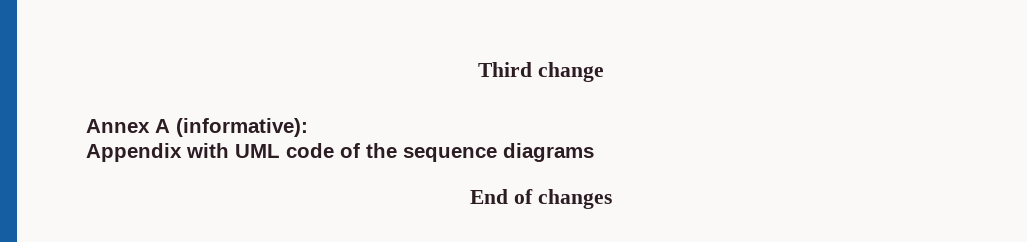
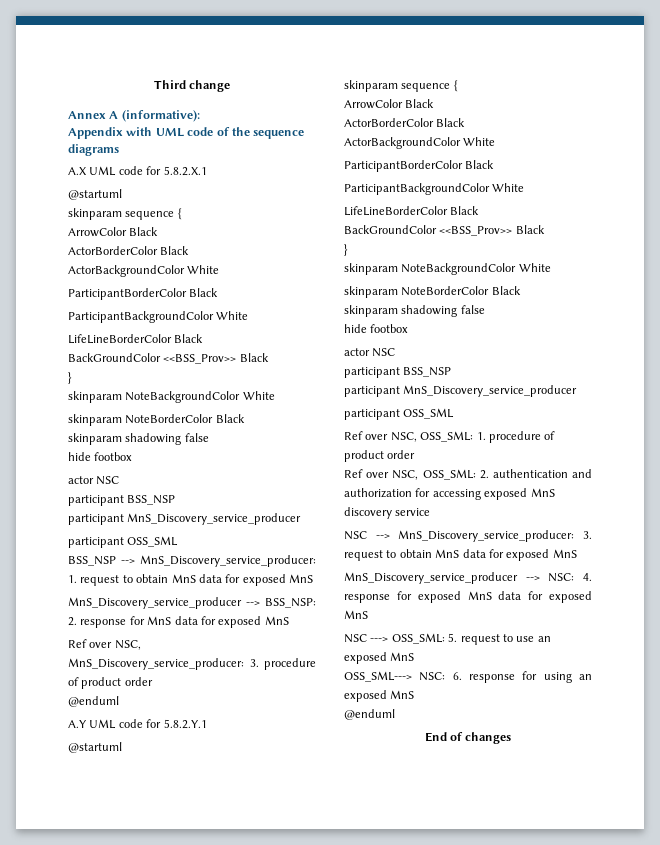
+ A.X UML code for 5.8.2.X.1
+ @startuml
+ skinparam sequence {
+ ArrowColor Black
+ ActorBorderColor Black
+ ActorBackgroundColor White
+ ParticipantBorderColor Black
+ ParticipantBackgroundColor White
+ LifeLineBorderColor Black
+ BackGroundColor <<BSS_Prov>> Black
+ }
+ skinparam NoteBackgroundColor White
+ skinparam NoteBorderColor Black
+ skinparam shadowing false
+ hide footbox
+ actor NSC
+ participant BSS_NSP
+ participant MnS_Discovery_service_producer
+ participant OSS_SML
+ BSS_NSP --> MnS_Discovery_service_producer: 1. request to obtain MnS data for exposed MnS
+ MnS_Discovery_service_producer --> BSS_NSP: 2. response for MnS data for exposed MnS
+ Ref over NSC, MnS_Discovery_service_producer: 3. procedure of product order
+ @enduml
+ A.Y UML code for 5.8.2.Y.1
+ @startuml
+ skinparam sequence {
+ ArrowColor Black
+ ActorBorderColor Black
+ ActorBackgroundColor White
+ ParticipantBorderColor Black
+ ParticipantBackgroundColor White
+ LifeLineBorderColor Black
+ BackGroundColor <<BSS_Prov>> Black
+ }
+ skinparam NoteBackgroundColor White
+ skinparam NoteBorderColor Black
+ skinparam shadowing false
+ hide footbox
+ actor NSC
+ participant BSS_NSP
+ participant MnS_Discovery_service_producer
+ participant OSS_SML
+ Ref over NSC, OSS_SML: 1. procedure of product order
+ Ref over NSC, OSS_SML: 2. authentication and authorization for accessing exposed MnS discovery service
+ NSC --> MnS_Discovery_service_producer: 3. request to obtain MnS data for exposed MnS
+ MnS_Discovery_service_producer --> NSC: 4. response for exposed MnS data for exposed MnS
+ NSC ---> OSS_SML: 5. request to use an exposed MnS
+ OSS_SML---> NSC: 6. response for using an exposed MnS
+ @enduml

